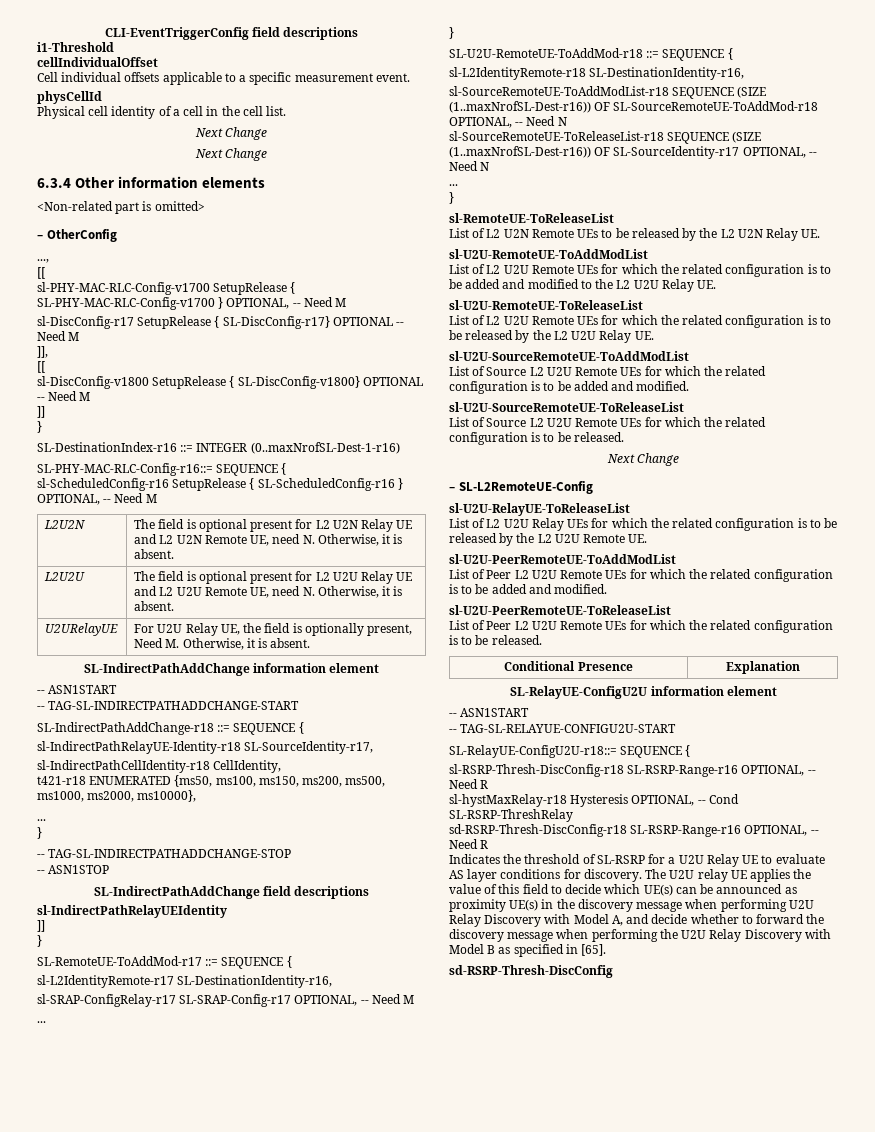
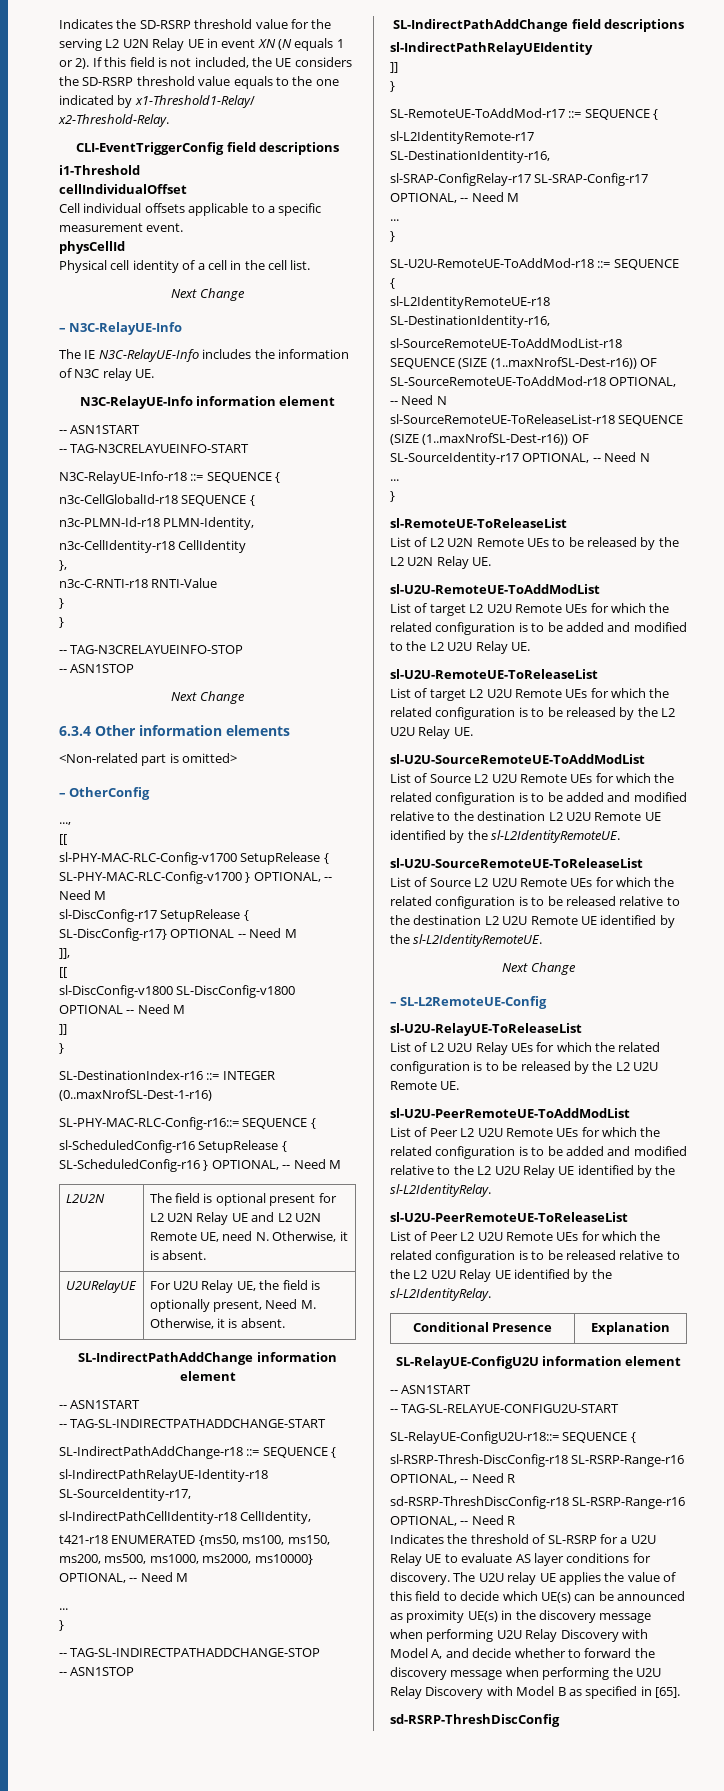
+ Indicates the SD-RSRP threshold value for the serving L2 U2N Relay UE in event XN (N equals 1 or 2). If this field is not included, the UE considers the SD-RSRP threshold value equals to the one indicated by x1-Threshold1-Relay/ x2-Threshold-Relay.
+ – N3C-RelayUE-Info
+ The IE N3C-RelayUE-Info includes the information of N3C relay UE.
+ N3C-RelayUE-Info information element
+ -- ASN1START
+ -- TAG-N3CRELAYUEINFO-START
+ N3C-RelayUE-Info-r18 ::= SEQUENCE {
+ n3c-CellGlobalId-r18 SEQUENCE {
+ n3c-PLMN-Id-r18 PLMN-Identity,
+ n3c-CellIdentity-r18 CellIdentity
+ },
+ n3c-C-RNTI-r18 RNTI-Value
+ }
+ }
+ -- TAG-N3CRELAYUEINFO-STOP
+ -- ASN1STOP
- sl-DiscConfig-v1800 SetupRelease { SL-DiscConfig-v1800} OPTIONAL -- Need M
+ sl-DiscConfig-v1800 SL-DiscConfig-v1800 OPTIONAL -- Need M
- L2U2U | The field is optional present for L2 U2U Relay UE and L2 U2U Remote UE, need N. Otherwise, it is absent.
- t421-r18 ENUMERATED {ms50, ms100, ms150, ms200, ms500, ms1000, ms2000, ms10000},
+ t421-r18 ENUMERATED {ms50, ms100, ms150, ms200, ms500, ms1000, ms2000, ms10000} OPTIONAL, -- Need M
- sl-L2IdentityRemote-r18 SL-DestinationIdentity-r16,
+ sl-L2IdentityRemoteUE-r18 SL-DestinationIdentity-r16,
- List of L2 U2U Remote UEs for which the related configuration is to be added and modified to the L2 U2U Relay UE.
+ List of target L2 U2U Remote UEs for which the related configuration is to be added and modified to the L2 U2U Relay UE.
- List of L2 U2U Remote UEs for which the related configuration is to be released by the L2 U2U Relay UE.
+ List of target L2 U2U Remote UEs for which the related configuration is to be released by the L2 U2U Relay UE.
- List of Source L2 U2U Remote UEs for which the related configuration is to be added and modified.
+ List of Source L2 U2U Remote UEs for which the related configuration is to be added and modified relative to the destination L2 U2U Remote UE identified by the sl-L2IdentityRemoteUE.
- List of Source L2 U2U Remote UEs for which the related configuration is to be released.
+ List of Source L2 U2U Remote UEs for which the related configuration is to be released relative to the destination L2 U2U Remote UE identified by the sl-L2IdentityRemoteUE.
- List of Peer L2 U2U Remote UEs for which the related configuration is to be added and modified.
+ List of Peer L2 U2U Remote UEs for which the related configuration is to be added and modified relative to the L2 U2U Relay UE identified by the sl-L2IdentityRelay.
- List of Peer L2 U2U Remote UEs for which the related configuration is to be released.
+ List of Peer L2 U2U Remote UEs for which the related configuration is to be released relative to the L2 U2U Relay UE identified by the sl-L2IdentityRelay.
- sl-hystMaxRelay-r18 Hysteresis OPTIONAL, -- Cond SL-RSRP-ThreshRelay
- sd-RSRP-Thresh-DiscConfig-r18 SL-RSRP-Range-r16 OPTIONAL, -- Need R
+ sd-RSRP-ThreshDiscConfig-r18 SL-RSRP-Range-r16 OPTIONAL, -- Need R
- sd-RSRP-Thresh-DiscConfig
+ sd-RSRP-ThreshDiscConfig

